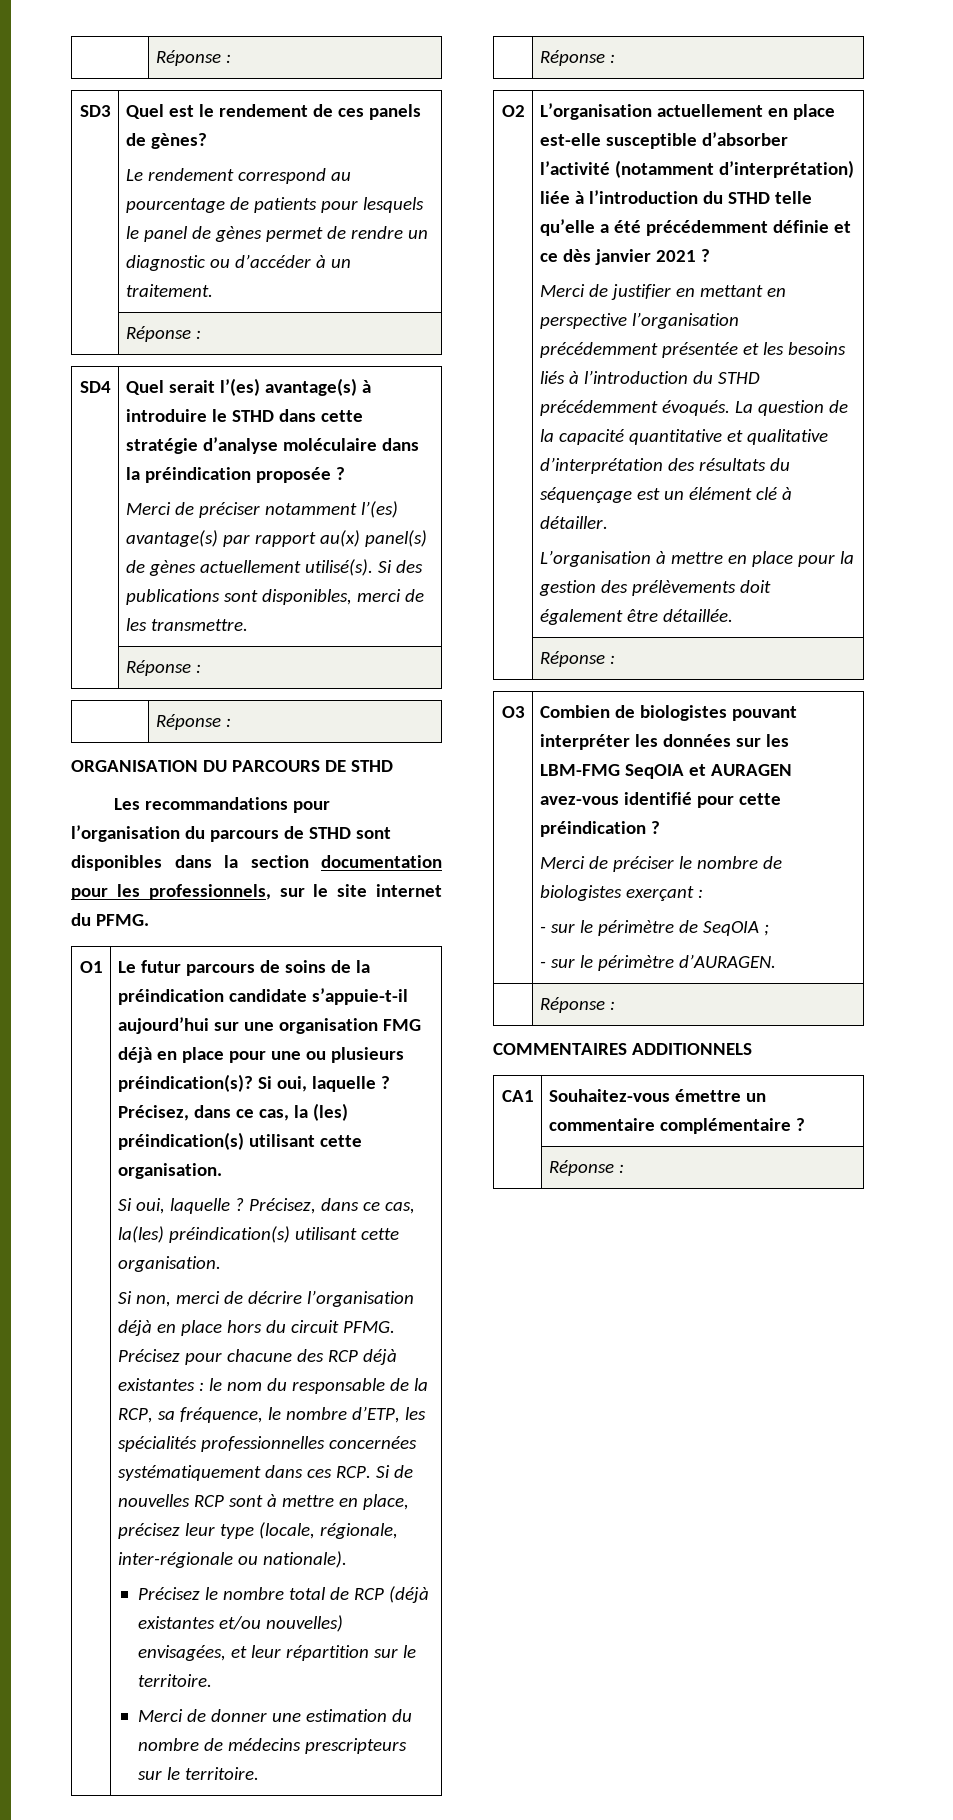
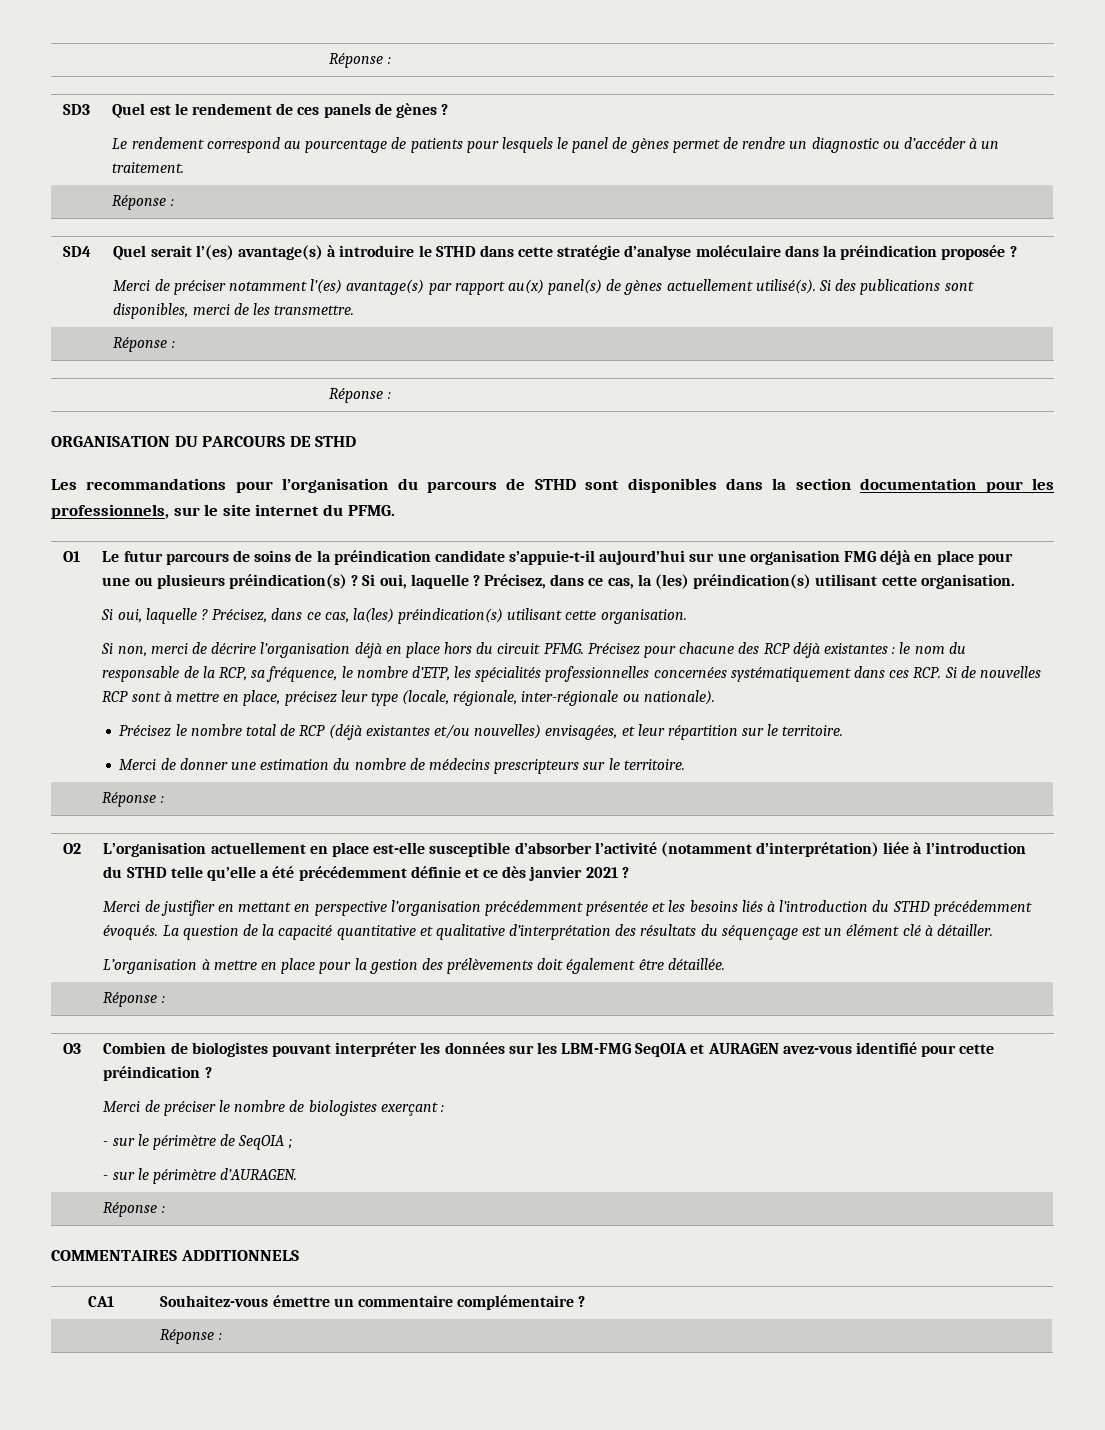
- SD3 | Quel est le rendement de ces panels de gènes?
+ SD3 | Quel est le rendement de ces panels de gènes ?
- Le futur parcours de soins de la préindication candidate s’appuie-t-il aujourd’hui sur une organisation FMG déjà en place pour une ou plusieurs préindication(s)?
+ Le futur parcours de soins de la préindication candidate s’appuie-t-il aujourd’hui sur une organisation FMG déjà en place pour une ou plusieurs préindication(s) ?

